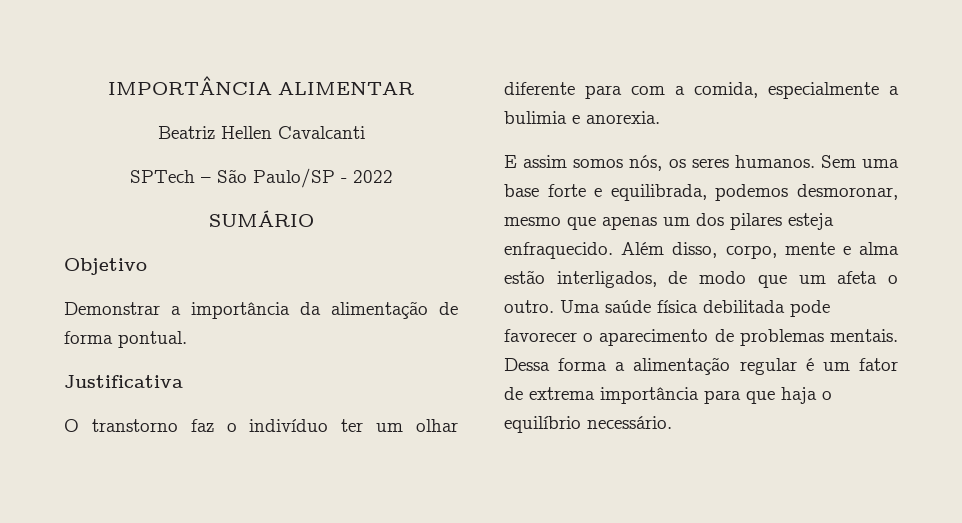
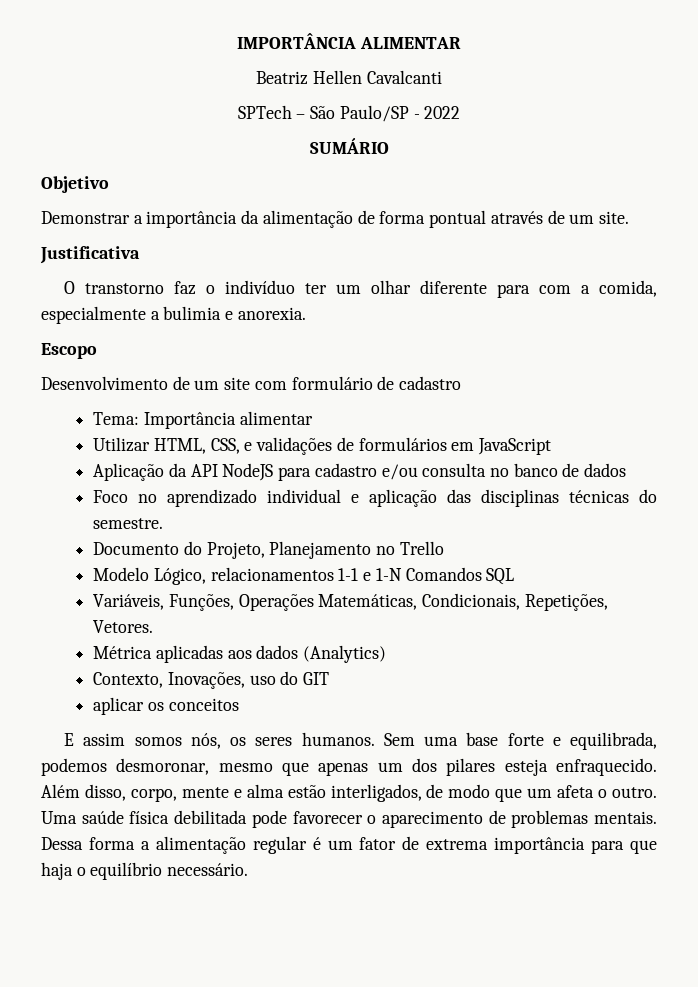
- Demonstrar a importância da alimentação de forma pontual.
+ Demonstrar a importância da alimentação de forma pontual através de um site.
+ Escopo
+ Desenvolvimento de um site com formulário de cadastro
+ Tema: Importância alimentar
+ Utilizar HTML, CSS, e validações de formulários em JavaScript
+ Aplicação da API NodeJS para cadastro e/ou consulta no banco de dados
+ Foco no aprendizado individual e aplicação das disciplinas técnicas do semestre.
+ Documento do Projeto, Planejamento no Trello
+ Modelo Lógico, relacionamentos 1-1 e 1-N Comandos SQL
+ Variáveis, Funções, Operações Matemáticas, Condicionais, Repetições, Vetores.
+ Métrica aplicadas aos dados (Analytics)
+ Contexto, Inovações, uso do GIT
+ aplicar os conceitos

